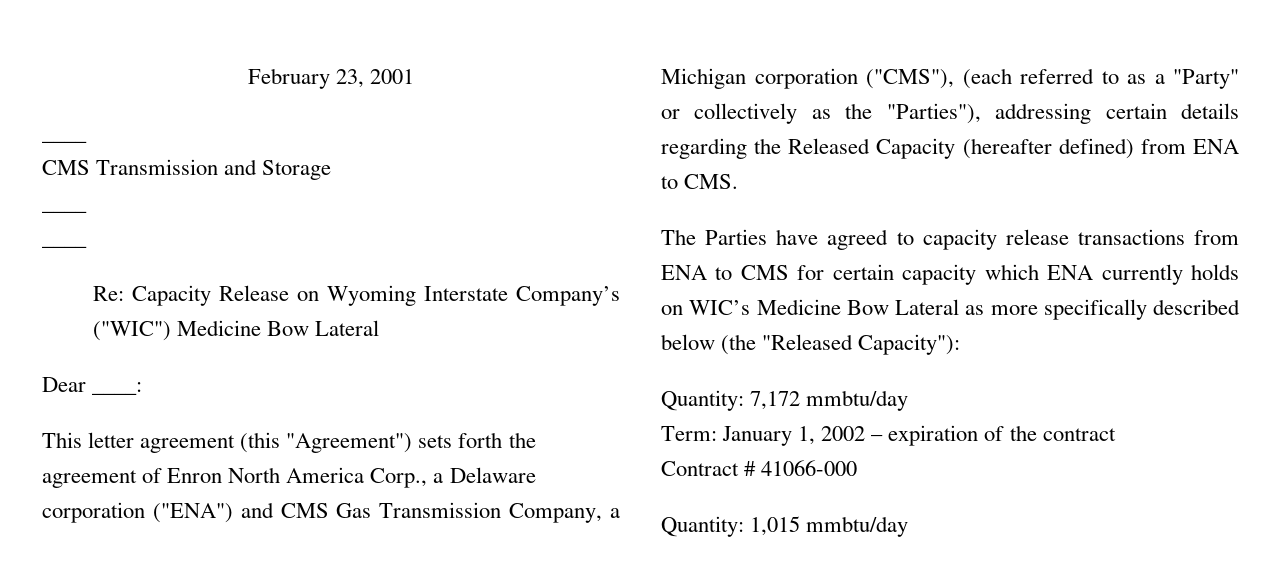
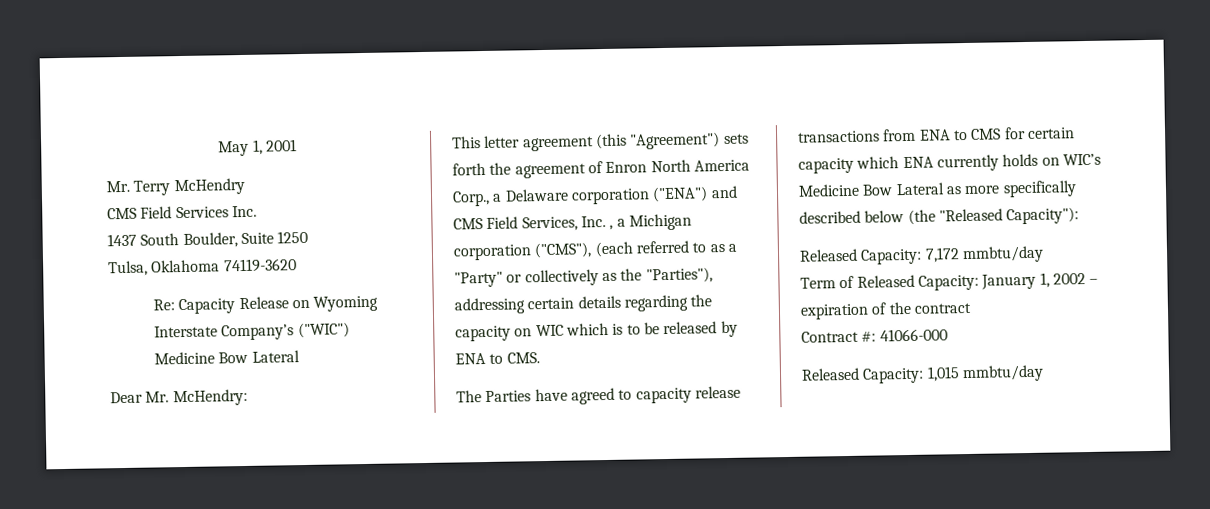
- February 23, 2001
- ____
- CMS Transmission and Storage
- ____
- ____
+ May 1, 2001
+ Mr. Terry McHendry
+ CMS Field Services Inc.
+ 1437 South Boulder, Suite 1250
+ Tulsa, Oklahoma 74119-3620
- Dear ____:
+ Dear Mr. McHendry:
- This letter agreement (this "Agreement") sets forth the agreement of Enron North America Corp., a Delaware corporation ("ENA") and CMS Gas Transmission Company, a Michigan corporation ("CMS"), (each referred to as a "Party" or collectively as the "Parties"), addressing certain details regarding the Released Capacity (hereafter defined) from ENA to CMS.
+ This letter agreement (this "Agreement") sets forth the agreement of Enron North America Corp., a Delaware corporation ("ENA") and CMS Field Services, Inc. , a Michigan corporation ("CMS"), (each referred to as a "Party" or collectively as the "Parties"), addressing certain details regarding the capacity on WIC which is to be released by ENA to CMS.
- Quantity: 7,172 mmbtu/day
+ Released Capacity: 7,172 mmbtu/day
- Term: January 1, 2002 – expiration of the contract
+ Term of Released Capacity: January 1, 2002 – expiration of the contract
- Contract # 41066-000
+ Contract #: 41066-000
- Quantity: 1,015 mmbtu/day
+ Released Capacity: 1,015 mmbtu/day

